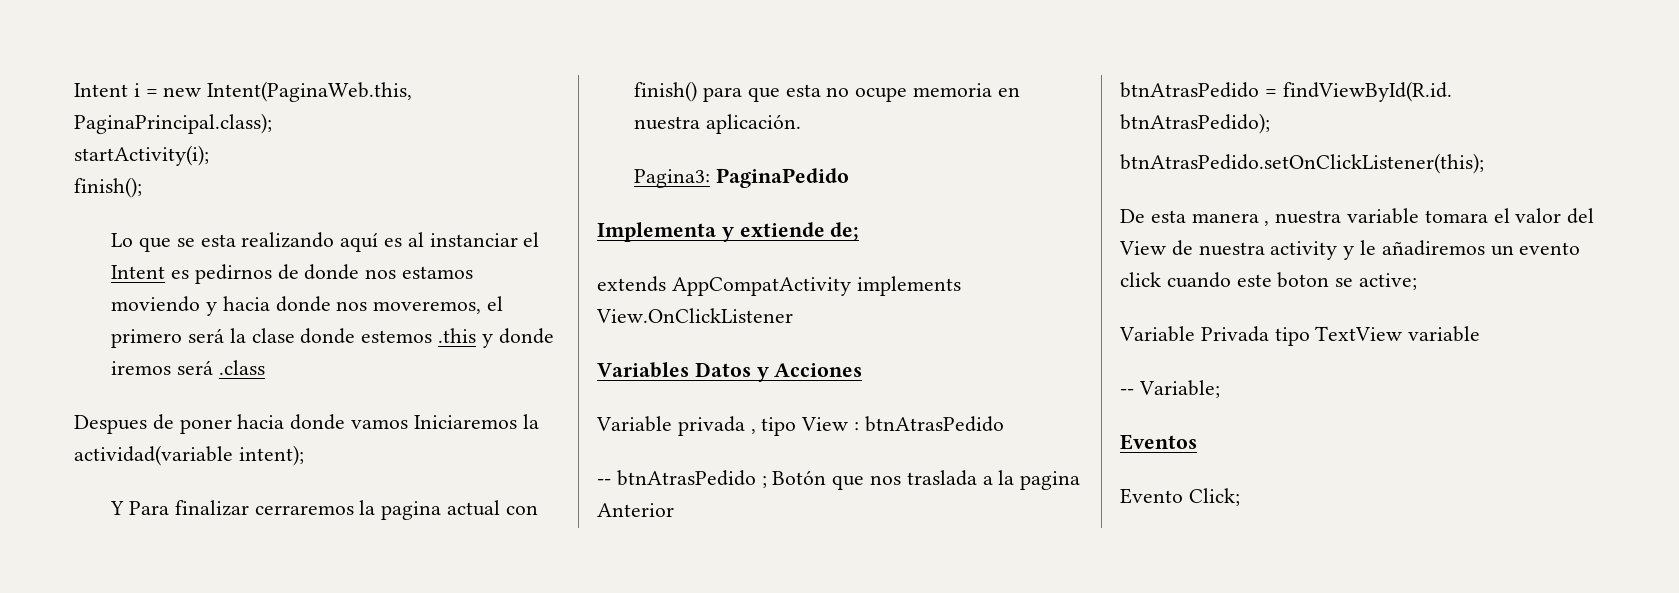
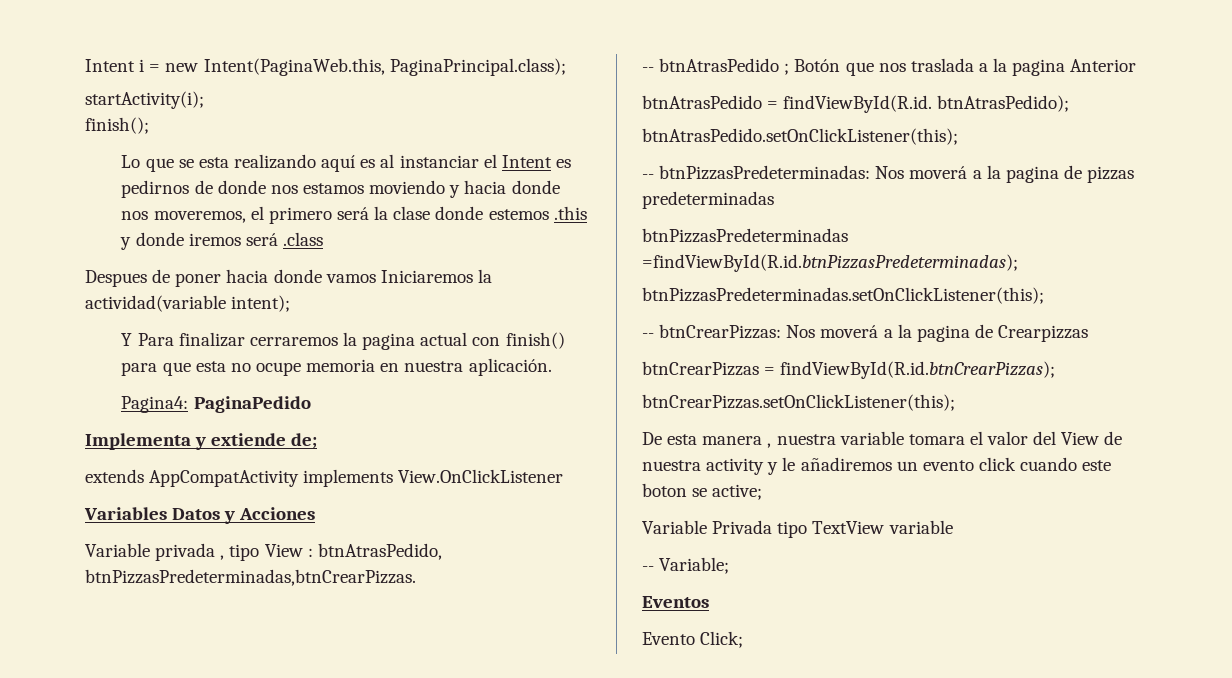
- Pagina3: PaginaPedido
+ Pagina4: PaginaPedido
- Variable privada , tipo View : btnAtrasPedido
+ Variable privada , tipo View : btnAtrasPedido, btnPizzasPredeterminadas,btnCrearPizzas.
+ -- btnPizzasPredeterminadas: Nos moverá a la pagina de pizzas predeterminadas
+ btnPizzasPredeterminadas =findViewById(R.id.btnPizzasPredeterminadas);
+ btnPizzasPredeterminadas.setOnClickListener(this);
+ -- btnCrearPizzas: Nos moverá a la pagina de Crearpizzas
+ btnCrearPizzas = findViewById(R.id.btnCrearPizzas);
+ btnCrearPizzas.setOnClickListener(this);

